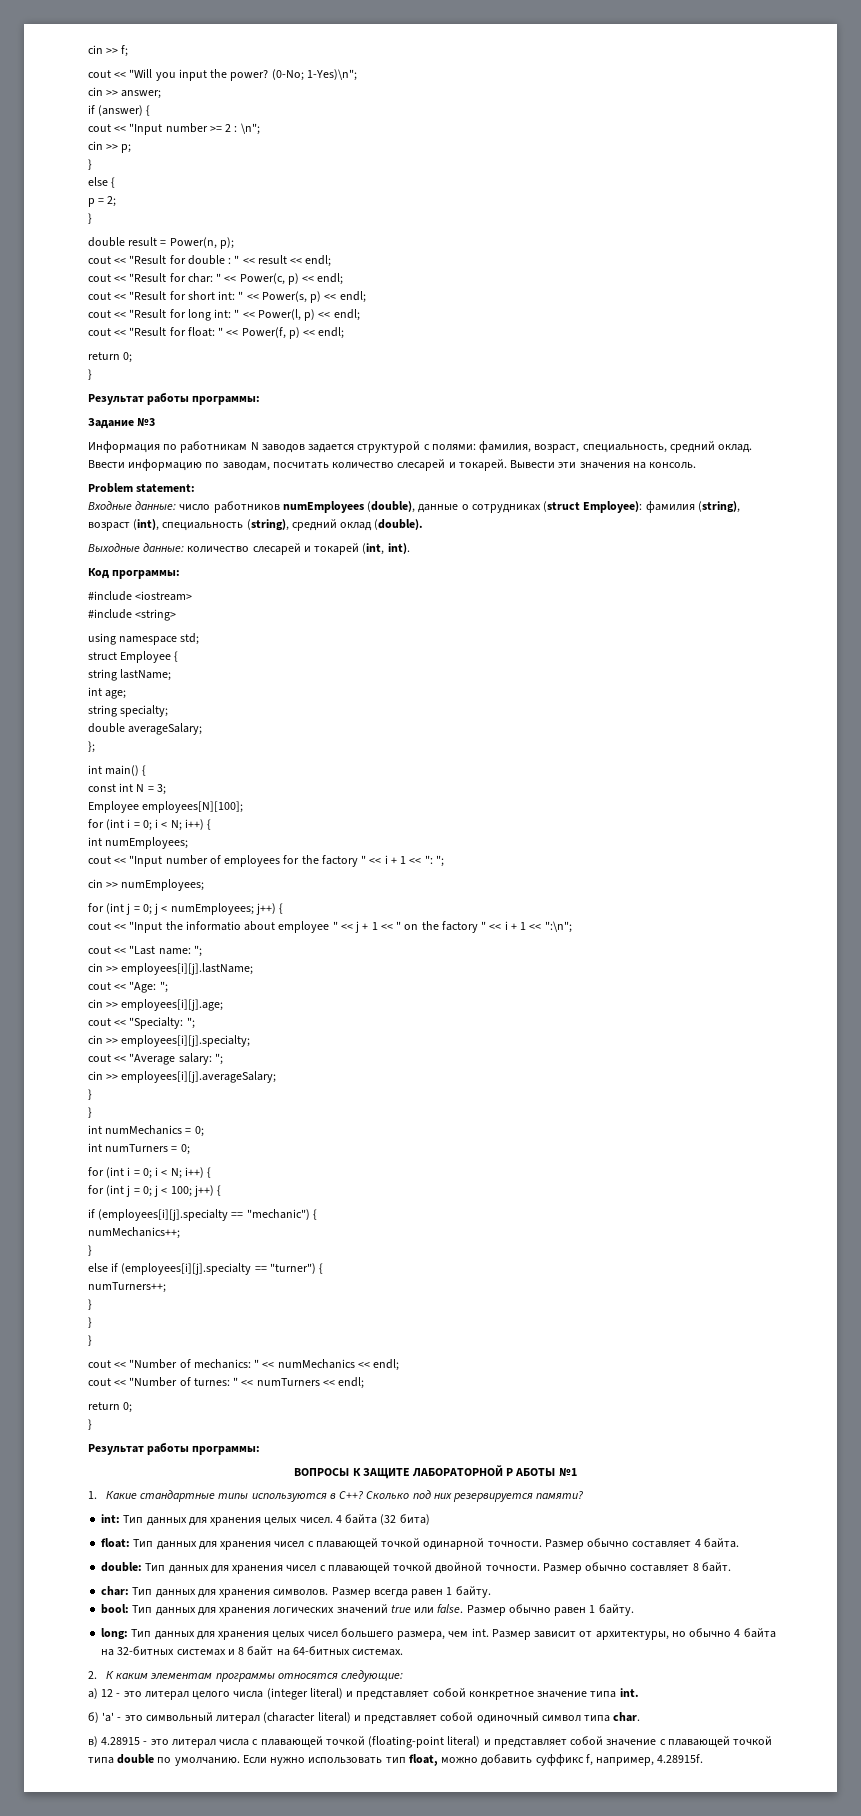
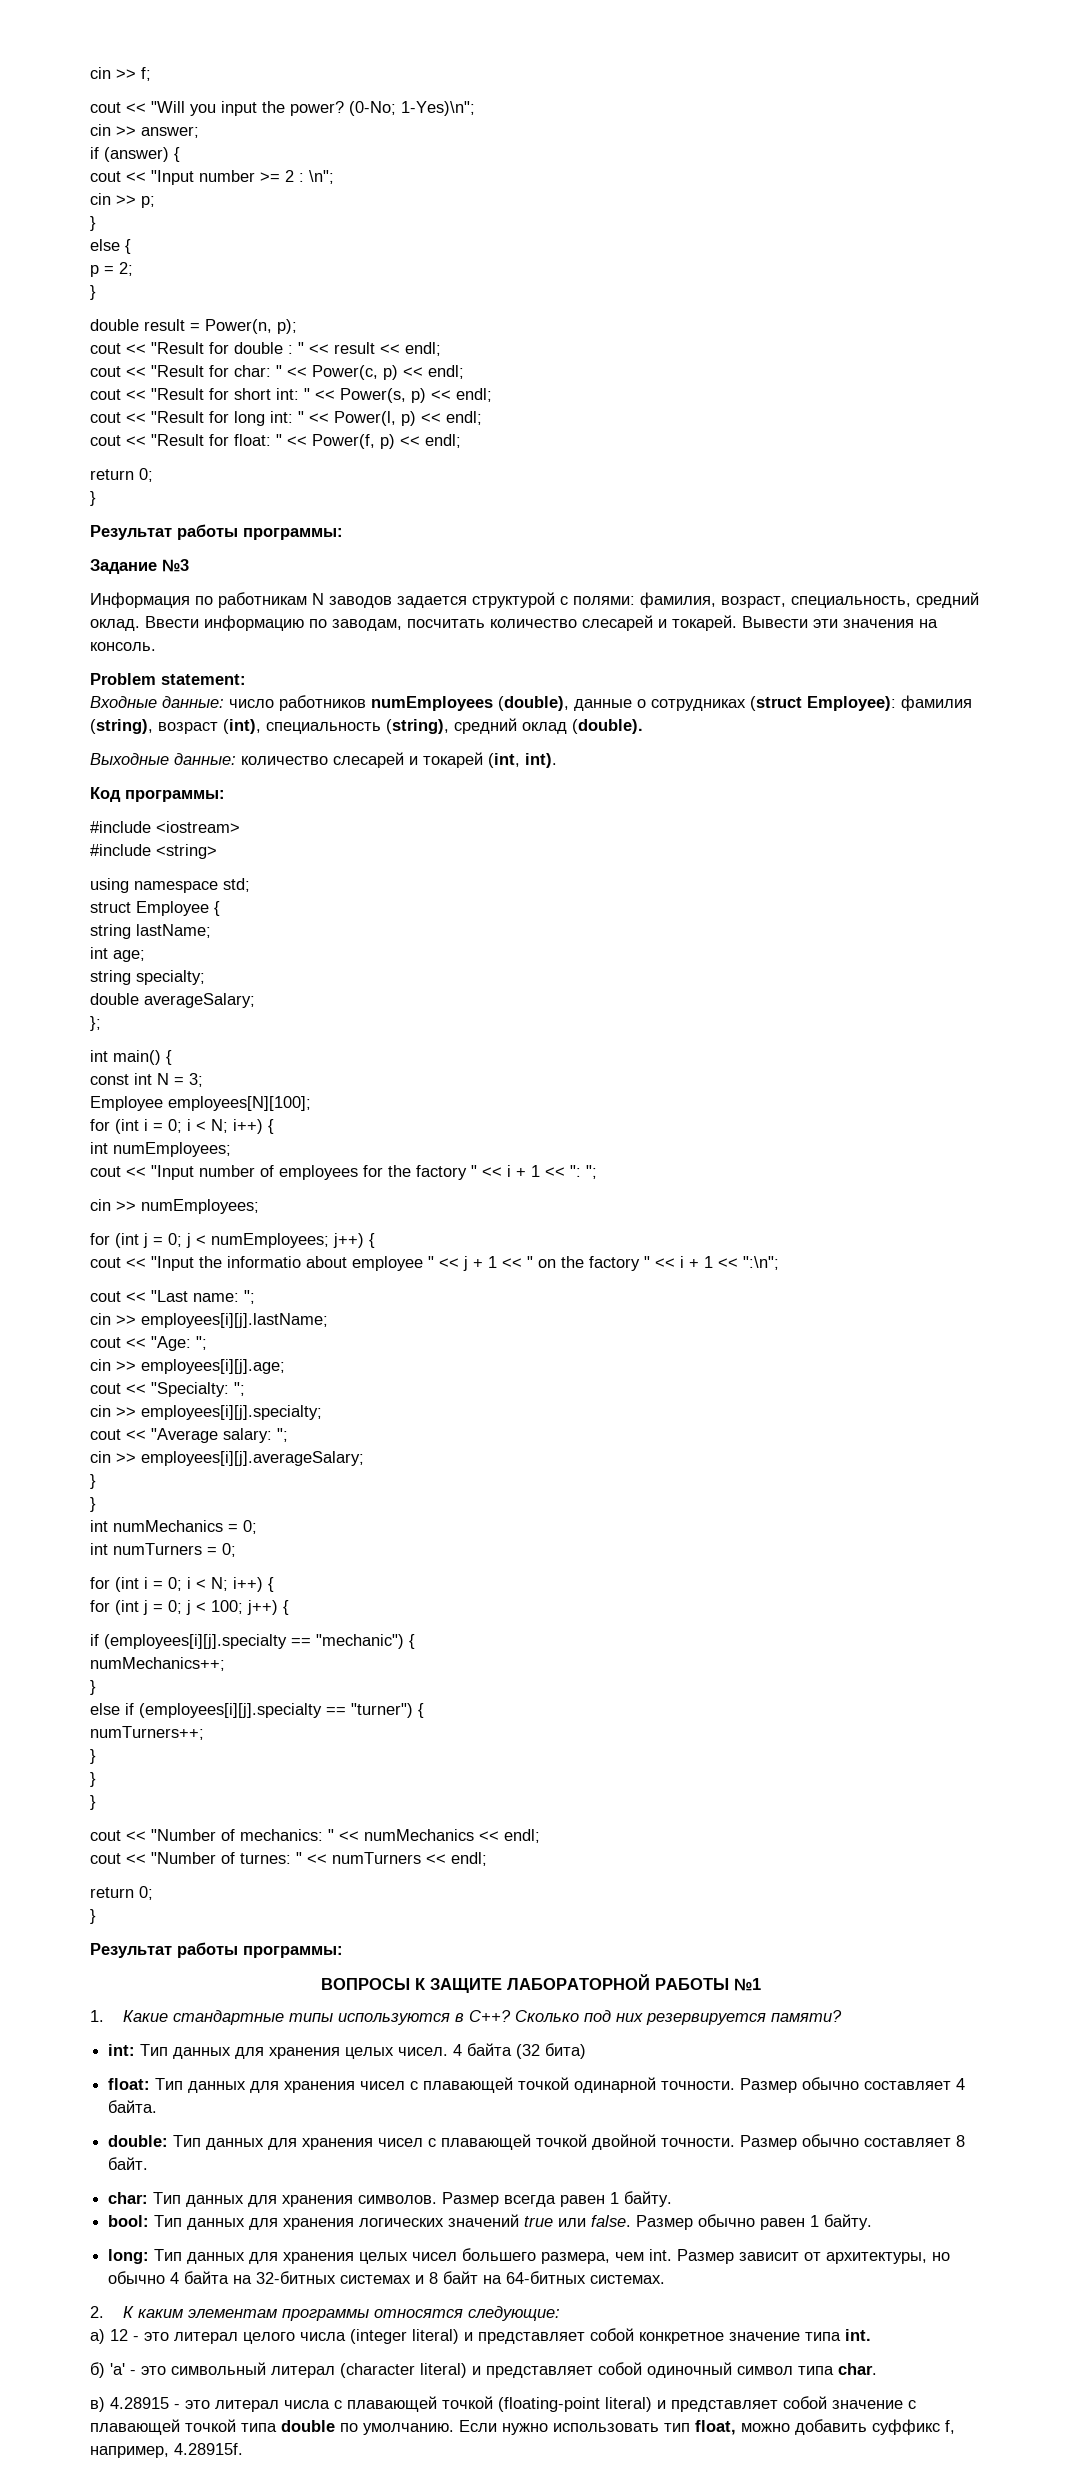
- ВОПРОСЫ К ЗАЩИТЕ ЛАБОРАТОРНОЙ Р АБОТЫ №1
+ ВОПРОСЫ К ЗАЩИТЕ ЛАБОРАТОРНОЙ РАБОТЫ №1

